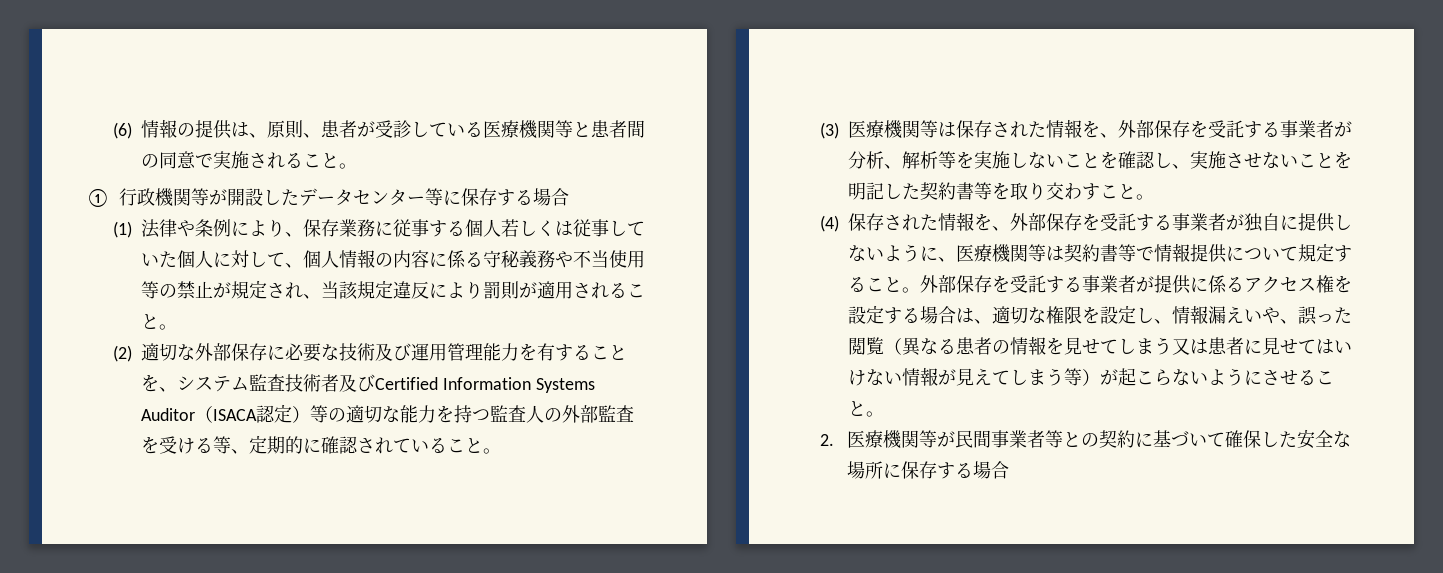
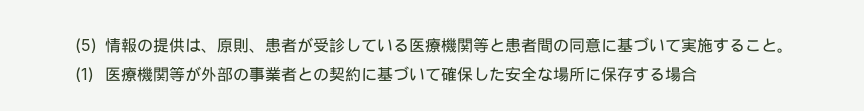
- (6)情報の提供は、原則、患者が受診している医療機関等と患者間の同意で実施されること。
- ①行政機関等が開設したデータセンター等に保存する場合
- (1)法律や条例により、保存業務に従事する個人若しくは従事していた個人に対して、個人情報の内容に係る守秘義務や不当使用等の禁止が規定され、当該規定違反により罰則が適用されること。
- (2)適切な外部保存に必要な技術及び運用管理能力を有することを、システム監査技術者及びCertified Information Systems Auditor（ISACA認定）等の適切な能力を持つ監査人の外部監査を受ける等、定期的に確認されていること。
- (3)医療機関等は保存された情報を、外部保存を受託する事業者が分析、解析等を実施しないことを確認し、実施させないことを明記した契約書等を取り交わすこと。
- (4)保存された情報を、外部保存を受託する事業者が独自に提供しないように、医療機関等は契約書等で情報提供について規定すること。外部保存を受託する事業者が提供に係るアクセス権を設定する場合は、適切な権限を設定し、情報漏えいや、誤った閲覧（異なる患者の情報を見せてしまう又は患者に見せてはいけない情報が見えてしまう等）が起こらないようにさせること。
- 2.医療機関等が民間事業者等との契約に基づいて確保した安全な場所に保存する場合
+ (5)情報の提供は、原則、患者が受診している医療機関等と患者間の同意に基づいて実施すること。
+ (1)医療機関等が外部の事業者との契約に基づいて確保した安全な場所に保存する場合

